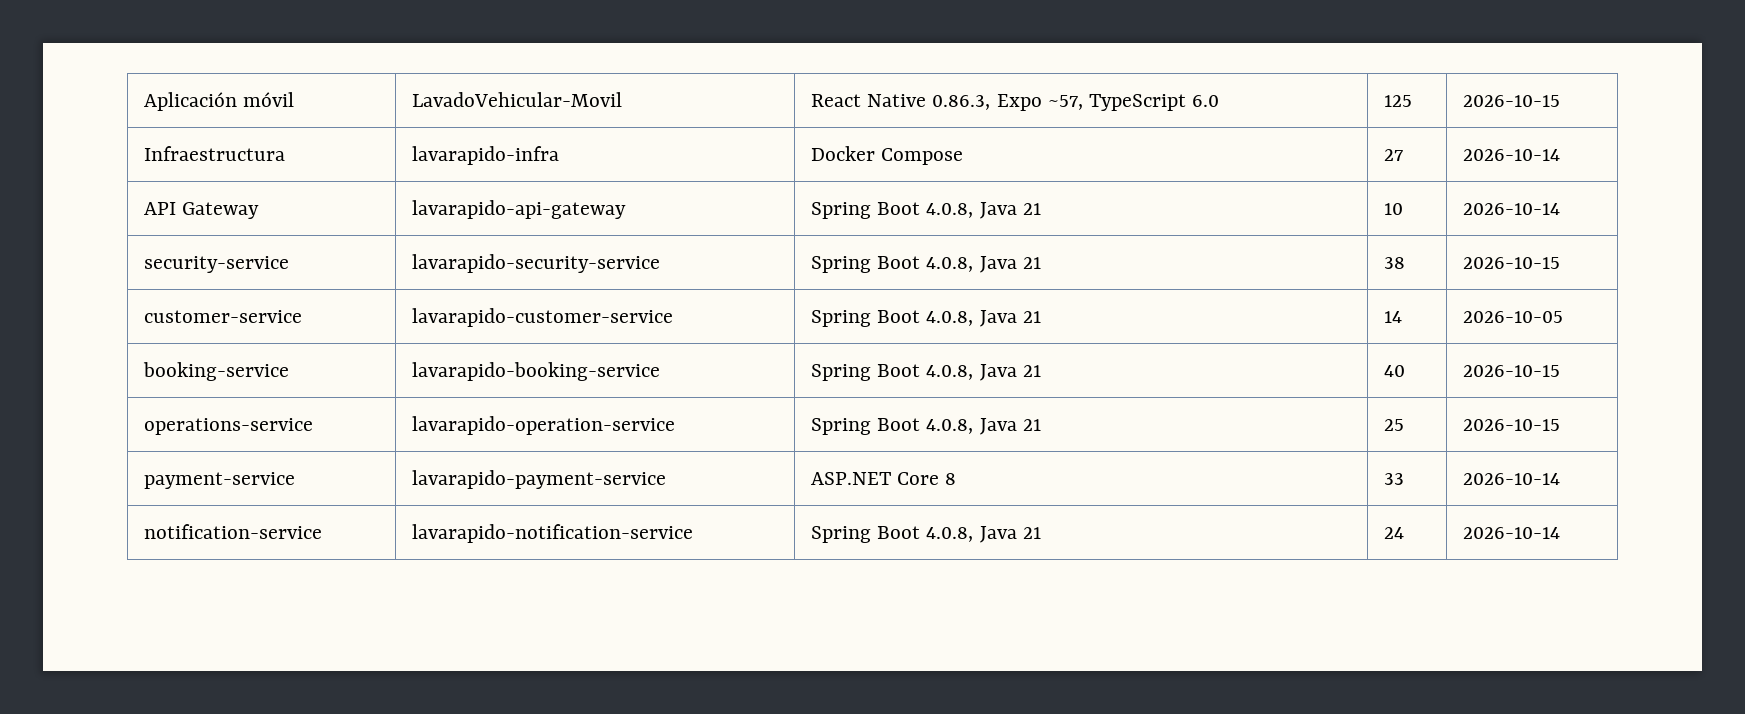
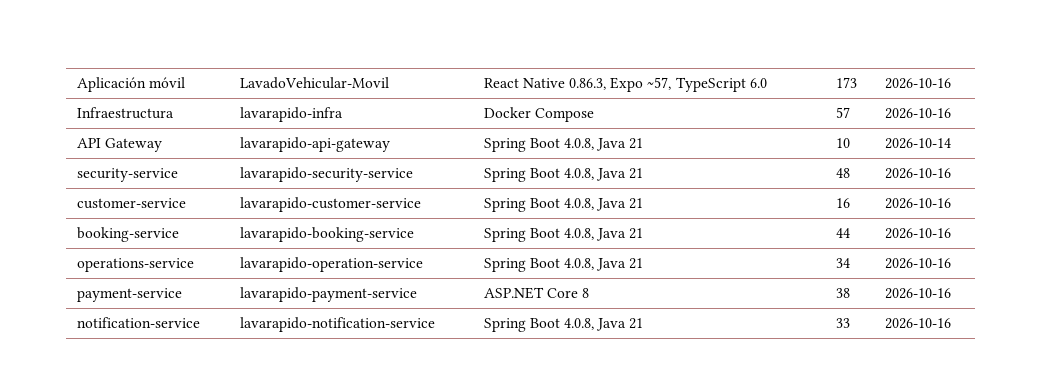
- Aplicación móvil | LavadoVehicular-Movil | React Native 0.86.3, Expo ~57, TypeScript 6.0 | 125 | 2026-10-15
+ Aplicación móvil | LavadoVehicular-Movil | React Native 0.86.3, Expo ~57, TypeScript 6.0 | 173 | 2026-10-16
- Infraestructura | lavarapido-infra | Docker Compose | 27 | 2026-10-14
+ Infraestructura | lavarapido-infra | Docker Compose | 57 | 2026-10-16
- security-service | lavarapido-security-service | Spring Boot 4.0.8, Java 21 | 38 | 2026-10-15
+ security-service | lavarapido-security-service | Spring Boot 4.0.8, Java 21 | 48 | 2026-10-16
- customer-service | lavarapido-customer-service | Spring Boot 4.0.8, Java 21 | 14 | 2026-10-05
+ customer-service | lavarapido-customer-service | Spring Boot 4.0.8, Java 21 | 16 | 2026-10-16
- booking-service | lavarapido-booking-service | Spring Boot 4.0.8, Java 21 | 40 | 2026-10-15
+ booking-service | lavarapido-booking-service | Spring Boot 4.0.8, Java 21 | 44 | 2026-10-16
- operations-service | lavarapido-operation-service | Spring Boot 4.0.8, Java 21 | 25 | 2026-10-15
+ operations-service | lavarapido-operation-service | Spring Boot 4.0.8, Java 21 | 34 | 2026-10-16
- payment-service | lavarapido-payment-service | ASP.NET Core 8 | 33 | 2026-10-14
+ payment-service | lavarapido-payment-service | ASP.NET Core 8 | 38 | 2026-10-16
- notification-service | lavarapido-notification-service | Spring Boot 4.0.8, Java 21 | 24 | 2026-10-14
+ notification-service | lavarapido-notification-service | Spring Boot 4.0.8, Java 21 | 33 | 2026-10-16

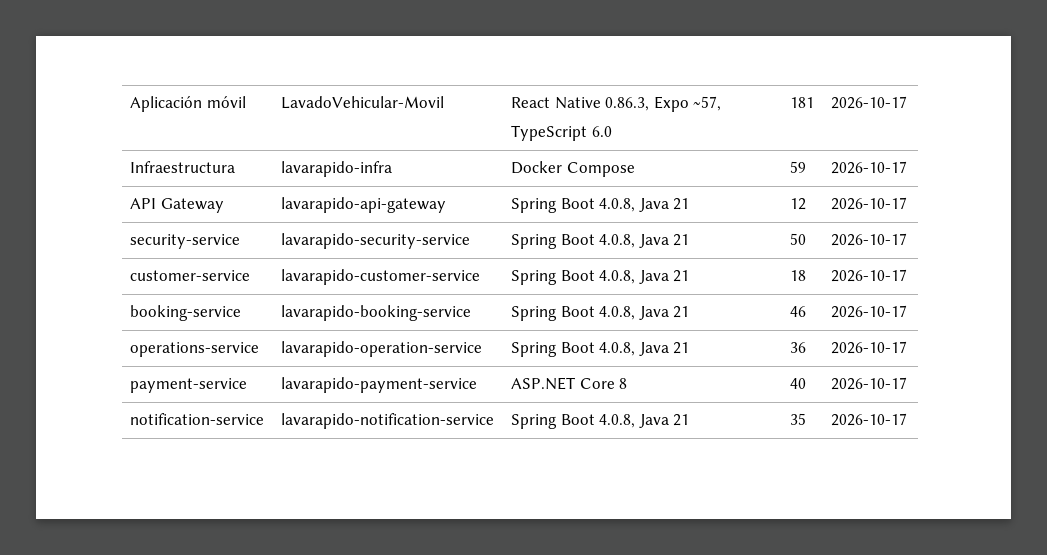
- Aplicación móvil | LavadoVehicular-Movil | React Native 0.86.3, Expo ~57, TypeScript 6.0 | 173 | 2026-10-16
+ Aplicación móvil | LavadoVehicular-Movil | React Native 0.86.3, Expo ~57, TypeScript 6.0 | 181 | 2026-10-17
- Infraestructura | lavarapido-infra | Docker Compose | 57 | 2026-10-16
+ Infraestructura | lavarapido-infra | Docker Compose | 59 | 2026-10-17
- API Gateway | lavarapido-api-gateway | Spring Boot 4.0.8, Java 21 | 10 | 2026-10-14
+ API Gateway | lavarapido-api-gateway | Spring Boot 4.0.8, Java 21 | 12 | 2026-10-17
- security-service | lavarapido-security-service | Spring Boot 4.0.8, Java 21 | 48 | 2026-10-16
+ security-service | lavarapido-security-service | Spring Boot 4.0.8, Java 21 | 50 | 2026-10-17
- customer-service | lavarapido-customer-service | Spring Boot 4.0.8, Java 21 | 16 | 2026-10-16
+ customer-service | lavarapido-customer-service | Spring Boot 4.0.8, Java 21 | 18 | 2026-10-17
- booking-service | lavarapido-booking-service | Spring Boot 4.0.8, Java 21 | 44 | 2026-10-16
+ booking-service | lavarapido-booking-service | Spring Boot 4.0.8, Java 21 | 46 | 2026-10-17
- operations-service | lavarapido-operation-service | Spring Boot 4.0.8, Java 21 | 34 | 2026-10-16
+ operations-service | lavarapido-operation-service | Spring Boot 4.0.8, Java 21 | 36 | 2026-10-17
- payment-service | lavarapido-payment-service | ASP.NET Core 8 | 38 | 2026-10-16
+ payment-service | lavarapido-payment-service | ASP.NET Core 8 | 40 | 2026-10-17
- notification-service | lavarapido-notification-service | Spring Boot 4.0.8, Java 21 | 33 | 2026-10-16
+ notification-service | lavarapido-notification-service | Spring Boot 4.0.8, Java 21 | 35 | 2026-10-17

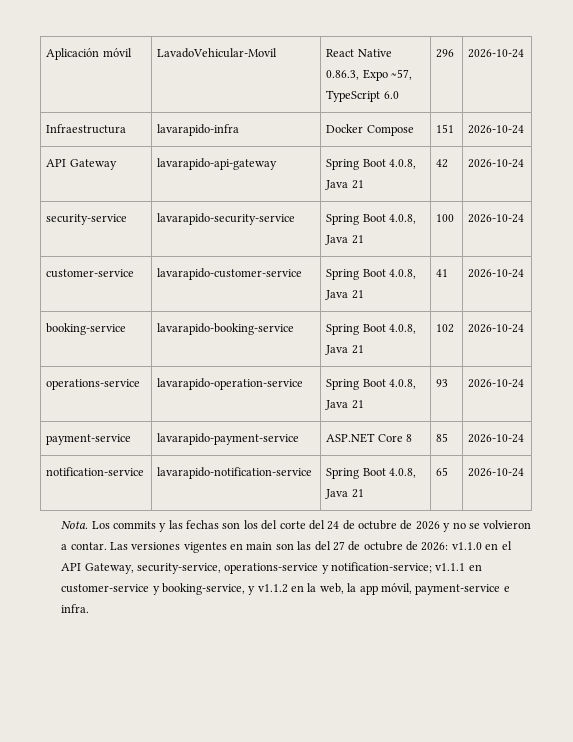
- Aplicación móvil | LavadoVehicular-Movil | React Native 0.86.3, Expo ~57, TypeScript 6.0 | 181 | 2026-10-17
+ Aplicación móvil | LavadoVehicular-Movil | React Native 0.86.3, Expo ~57, TypeScript 6.0 | 296 | 2026-10-24
- Infraestructura | lavarapido-infra | Docker Compose | 59 | 2026-10-17
+ Infraestructura | lavarapido-infra | Docker Compose | 151 | 2026-10-24
- API Gateway | lavarapido-api-gateway | Spring Boot 4.0.8, Java 21 | 12 | 2026-10-17
+ API Gateway | lavarapido-api-gateway | Spring Boot 4.0.8, Java 21 | 42 | 2026-10-24
- security-service | lavarapido-security-service | Spring Boot 4.0.8, Java 21 | 50 | 2026-10-17
+ security-service | lavarapido-security-service | Spring Boot 4.0.8, Java 21 | 100 | 2026-10-24
- customer-service | lavarapido-customer-service | Spring Boot 4.0.8, Java 21 | 18 | 2026-10-17
+ customer-service | lavarapido-customer-service | Spring Boot 4.0.8, Java 21 | 41 | 2026-10-24
- booking-service | lavarapido-booking-service | Spring Boot 4.0.8, Java 21 | 46 | 2026-10-17
+ booking-service | lavarapido-booking-service | Spring Boot 4.0.8, Java 21 | 102 | 2026-10-24
- operations-service | lavarapido-operation-service | Spring Boot 4.0.8, Java 21 | 36 | 2026-10-17
+ operations-service | lavarapido-operation-service | Spring Boot 4.0.8, Java 21 | 93 | 2026-10-24
- payment-service | lavarapido-payment-service | ASP.NET Core 8 | 40 | 2026-10-17
+ payment-service | lavarapido-payment-service | ASP.NET Core 8 | 85 | 2026-10-24
- notification-service | lavarapido-notification-service | Spring Boot 4.0.8, Java 21 | 35 | 2026-10-17
+ notification-service | lavarapido-notification-service | Spring Boot 4.0.8, Java 21 | 65 | 2026-10-24
+ Nota. Los commits y las fechas son los del corte del 24 de octubre de 2026 y no se volvieron a contar. Las versiones vigentes en main son las del 27 de octubre de 2026: v1.1.0 en el API Gateway, security-service, operations-service y notification-service; v1.1.1 en customer-service y booking-service, y v1.1.2 en la web, la app móvil, payment-service e infra.

